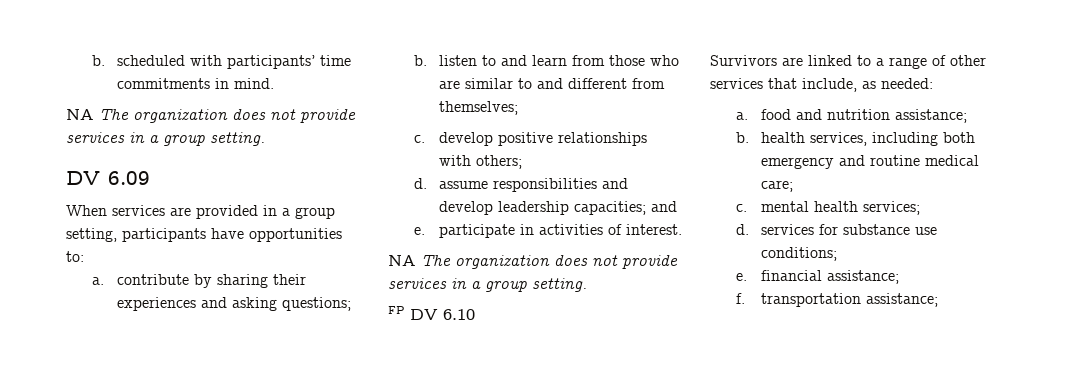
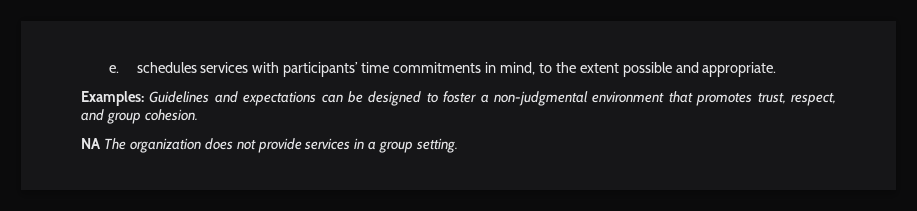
- b. scheduled with participants’ time commitments in mind.
+ e. schedules services with participants’ time commitments in mind, to the extent possible and appropriate.
+ Examples: Guidelines and expectations can be designed to foster a non-judgmental environment that promotes trust, respect, and group cohesion.
- DV 6.09
- When services are provided in a group setting, participants have opportunities to:
- a. contribute by sharing their experiences and asking questions;
- b. listen to and learn from those who are similar to and different from themselves;
- c. develop positive relationships with others;
- d. assume responsibilities and develop leadership capacities; and
- e. participate in activities of interest.
- NA The organization does not provide services in a group setting.
- FP DV 6.10
- Survivors are linked to a range of other services that include, as needed:
- a. food and nutrition assistance;
- b. health services, including both emergency and routine medical care;
- c. mental health services;
- d. services for substance use conditions;
- e. financial assistance;
- f. transportation assistance;

